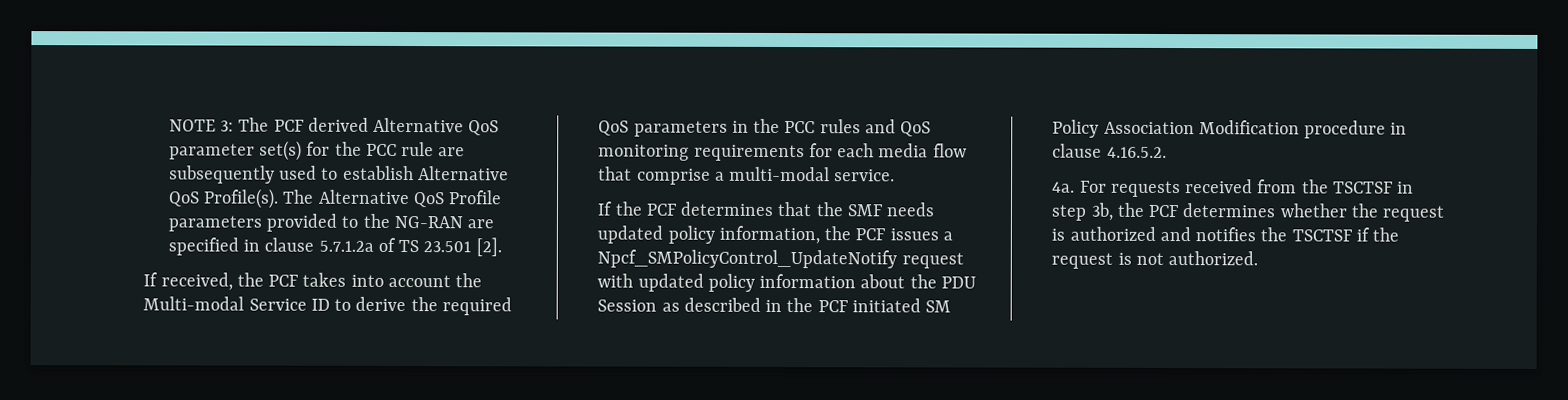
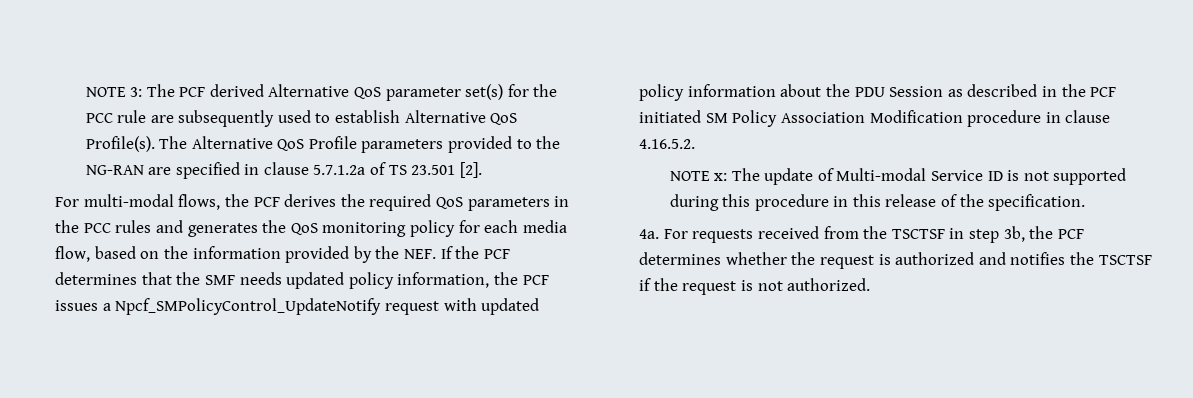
- If received, the PCF takes into account the Multi-modal Service ID to derive the required QoS parameters in the PCC rules and QoS monitoring requirements for each media flow that comprise a multi-modal service.
- If the PCF determines that the SMF needs updated policy information, the PCF issues a Npcf_SMPolicyControl_UpdateNotify request with updated policy information about the PDU Session as described in the PCF initiated SM Policy Association Modification procedure in clause 4.16.5.2.
+ For multi-modal flows, the PCF derives the required QoS parameters in the PCC rules and generates the QoS monitoring policy for each media flow, based on the information provided by the NEF. If the PCF determines that the SMF needs updated policy information, the PCF issues a Npcf_SMPolicyControl_UpdateNotify request with updated policy information about the PDU Session as described in the PCF initiated SM Policy Association Modification procedure in clause 4.16.5.2.
+ NOTE x: The update of Multi-modal Service ID is not supported during this procedure in this release of the specification.

